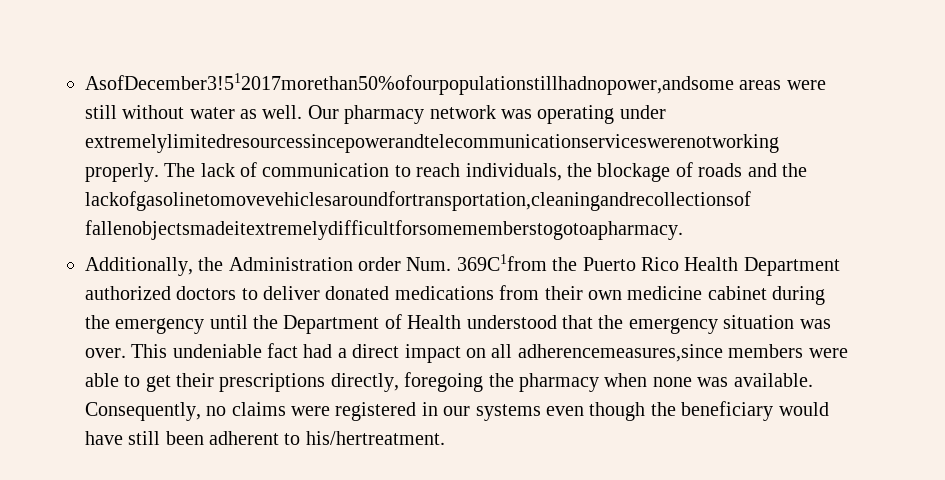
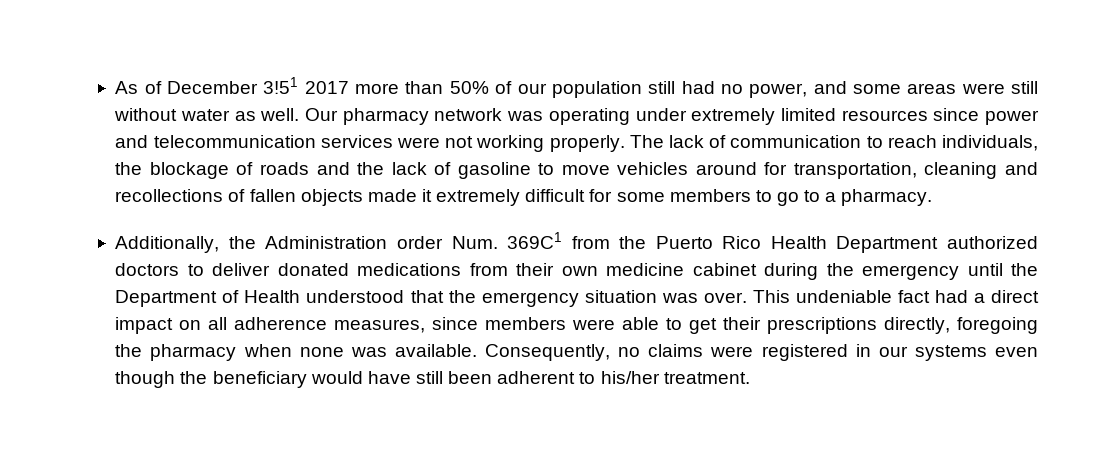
- AsofDecember3!512017morethan50%ofourpopulationstillhadnopower,andsome areas were still without water as well.
+ As of December 3!51 2017 more than 50% of our population still had no power, and some areas were still without water as well.
- Our pharmacy network was operating under extremelylimitedresourcessincepowerandtelecommunicationserviceswerenotworking properly.
+ Our pharmacy network was operating under extremely limited resources since power and telecommunication services were not working properly.
- The lack of communication to reach individuals, the blockage of roads and the lackofgasolinetomovevehiclesaroundfortransportation,cleaningandrecollectionsof fallenobjectsmadeitextremelydifficultforsomememberstogotoapharmacy.
+ The lack of communication to reach individuals, the blockage of roads and the lack of gasoline to move vehicles around for transportation, cleaning and recollections of fallen objects made it extremely difficult for some members to go to a pharmacy.
- Additionally, the Administration order Num. 369C1from the Puerto Rico Health Department authorized doctors to deliver donated medications from their own medicine cabinet during the emergency until the Department of Health understood that the emergency situation was over.
+ Additionally, the Administration order Num. 369C1 from the Puerto Rico Health Department authorized doctors to deliver donated medications from their own medicine cabinet during the emergency until the Department of Health understood that the emergency situation was over.
- This undeniable fact had a direct impact on all adherencemeasures,since members were able to get their prescriptions directly, foregoing the pharmacy when none was available.
+ This undeniable fact had a direct impact on all adherence measures, since members were able to get their prescriptions directly, foregoing the pharmacy when none was available.
- Consequently, no claims were registered in our systems even though the beneficiary would have still been adherent to his/hertreatment.
+ Consequently, no claims were registered in our systems even though the beneficiary would have still been adherent to his/her treatment.

